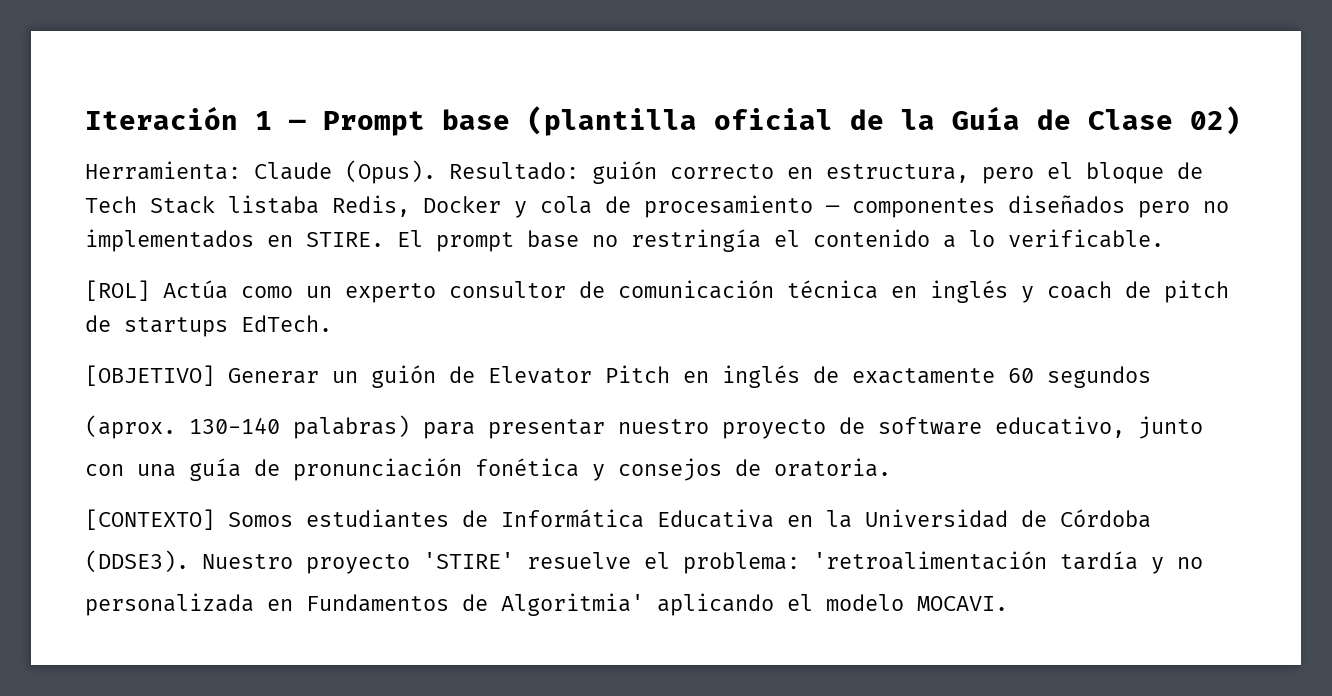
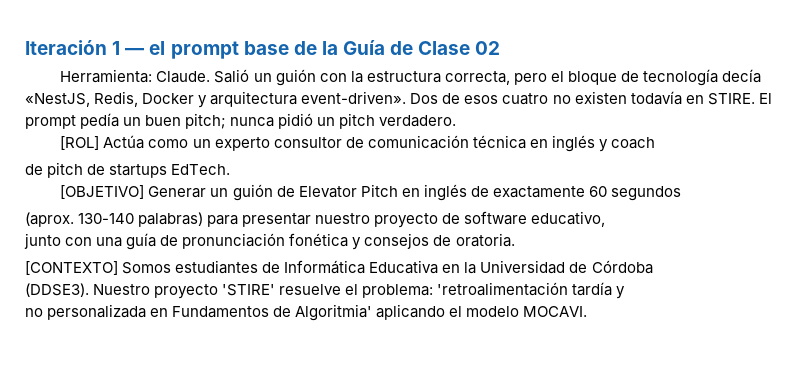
- Iteración 1 — Prompt base (plantilla oficial de la Guía de Clase 02)
+ Iteración 1 — el prompt base de la Guía de Clase 02
- Herramienta: Claude (Opus). Resultado: guión correcto en estructura, pero el bloque de Tech Stack listaba Redis, Docker y cola de procesamiento — componentes diseñados pero no implementados en STIRE. El prompt base no restringía el contenido a lo verificable.
+ Herramienta: Claude. Salió un guión con la estructura correcta, pero el bloque de tecnología decía «NestJS, Redis, Docker y arquitectura event-driven». Dos de esos cuatro no existen todavía en STIRE. El prompt pedía un buen pitch; nunca pidió un pitch verdadero.
- [ROL] Actúa como un experto consultor de comunicación técnica en inglés y coach de pitch de startups EdTech.
+ [ROL] Actúa como un experto consultor de comunicación técnica en inglés y coach
+ de pitch de startups EdTech.
- 130-140 palabras) para presentar nuestro proyecto de software educativo, junto
- con una guía de pronunciación fonética y consejos de oratoria.
+ 130-140 palabras) para presentar nuestro proyecto de software educativo,
+ junto con una guía de pronunciación fonética y consejos de oratoria.
- Nuestro proyecto 'STIRE' resuelve el problema: 'retroalimentación tardía y no
- personalizada en Fundamentos de Algoritmia' aplicando el modelo MOCAVI.
+ Nuestro proyecto 'STIRE' resuelve el problema: 'retroalimentación tardía y
+ no personalizada en Fundamentos de Algoritmia' aplicando el modelo MOCAVI.

